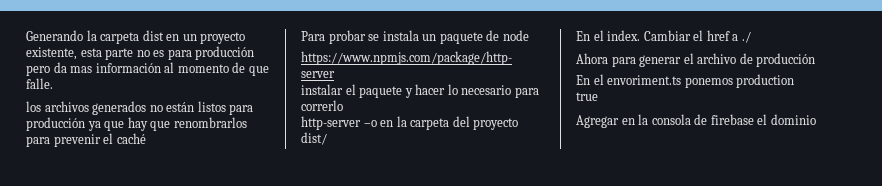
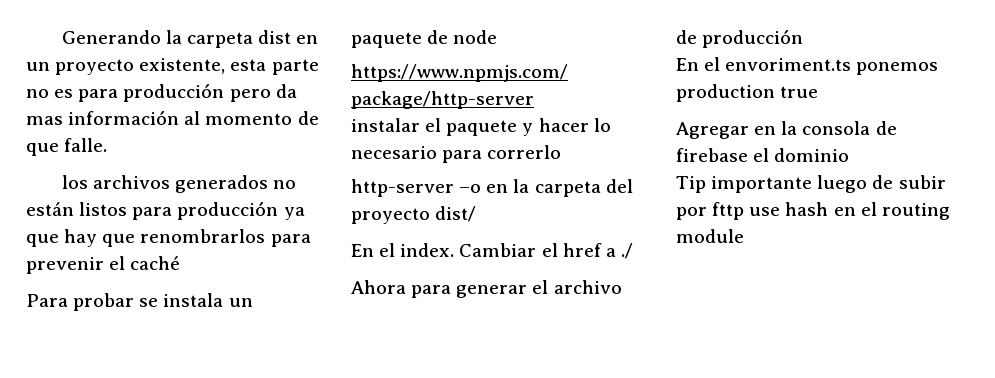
+ Tip importante luego de subir por fttp use hash en el routing module

